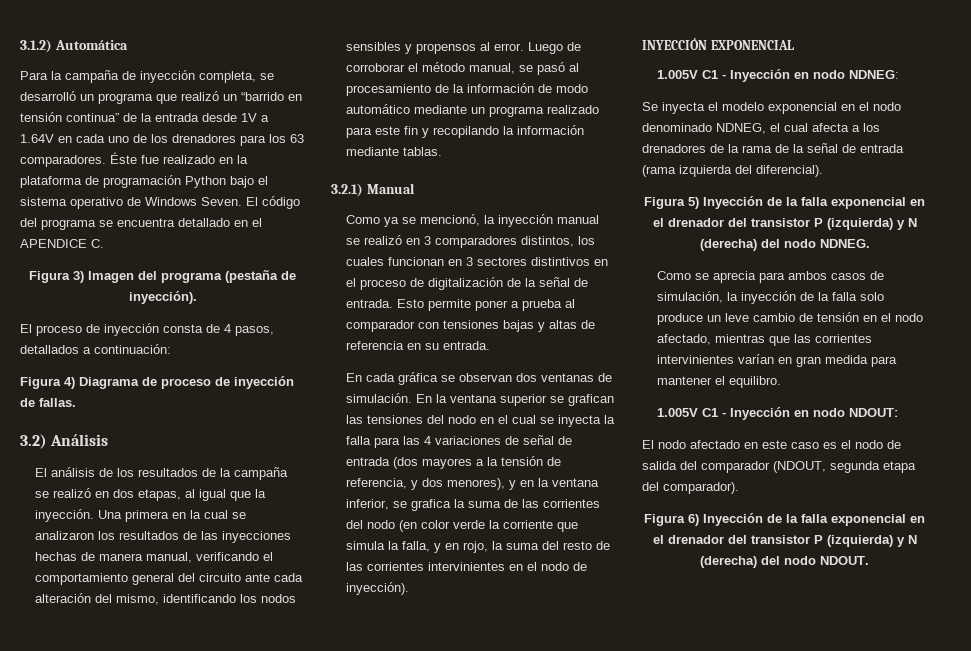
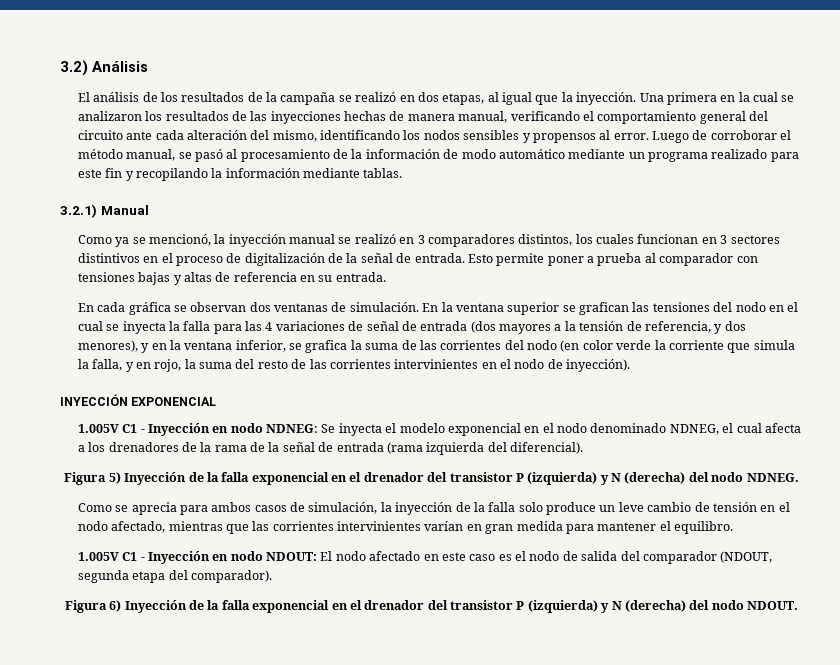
- 3.1.2) Automática
- Para la campaña de inyección completa, se desarrolló un programa que realizó un “barrido en tensión continua” de la entrada desde 1V a 1.64V en cada uno de los drenadores para los 63 comparadores. Éste fue realizado en la plataforma de programación Python bajo el sistema operativo de Windows Seven. El código del programa se encuentra detallado en el APENDICE C.
- Figura 3) Imagen del programa (pestaña de inyección).
- El proceso de inyección consta de 4 pasos, detallados a continuación:
- Figura 4) Diagrama de proceso de inyección de fallas.
- 1.005V C1 - Inyección en nodo NDNEG:
- Se inyecta el modelo exponencial en el nodo denominado NDNEG, el cual afecta a los drenadores de la rama de la señal de entrada (rama izquierda del diferencial).
+ 1.005V C1 - Inyección en nodo NDNEG: Se inyecta el modelo exponencial en el nodo denominado NDNEG, el cual afecta a los drenadores de la rama de la señal de entrada (rama izquierda del diferencial).
- 1.005V C1 - Inyección en nodo NDOUT:
- El nodo afectado en este caso es el nodo de salida del comparador (NDOUT, segunda etapa del comparador).
+ 1.005V C1 - Inyección en nodo NDOUT: El nodo afectado en este caso es el nodo de salida del comparador (NDOUT, segunda etapa del comparador).

